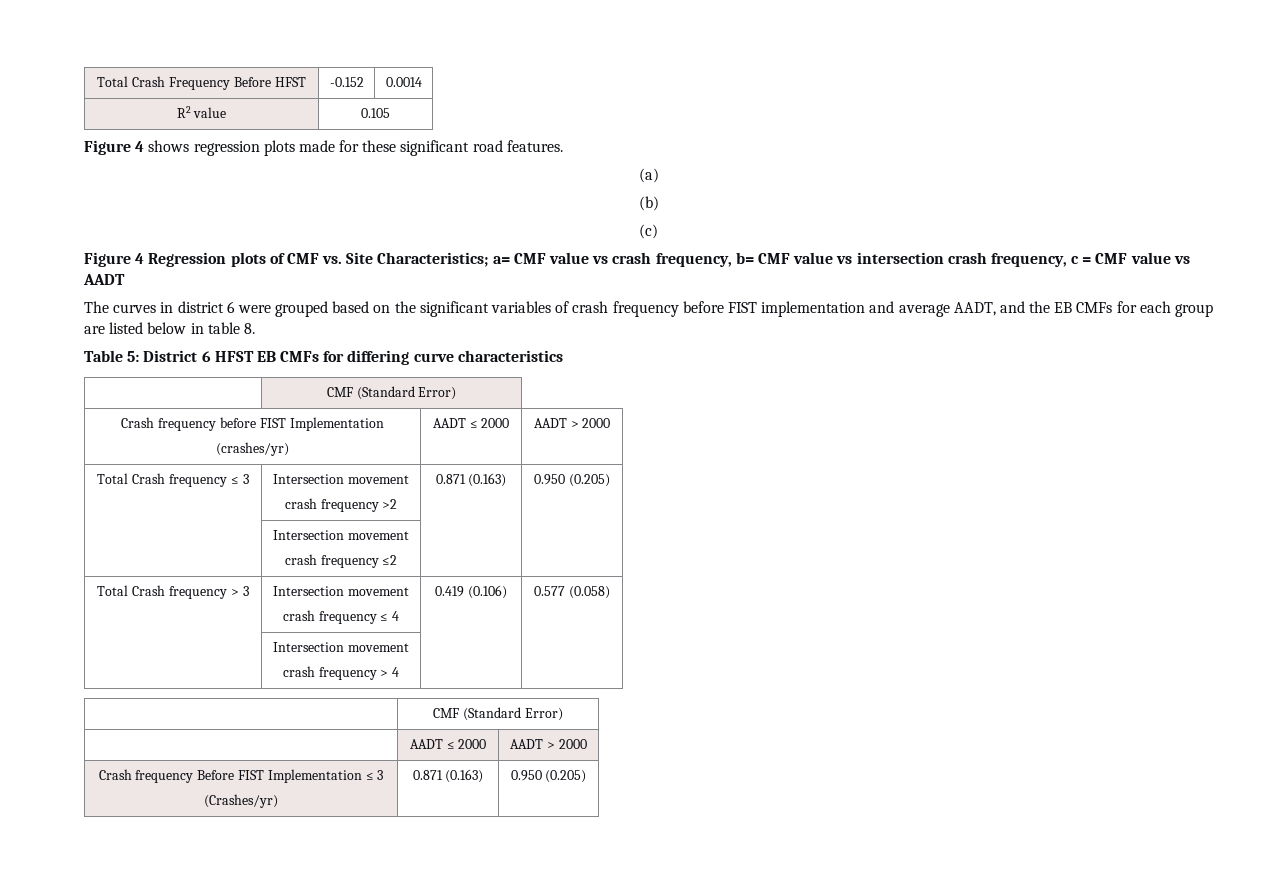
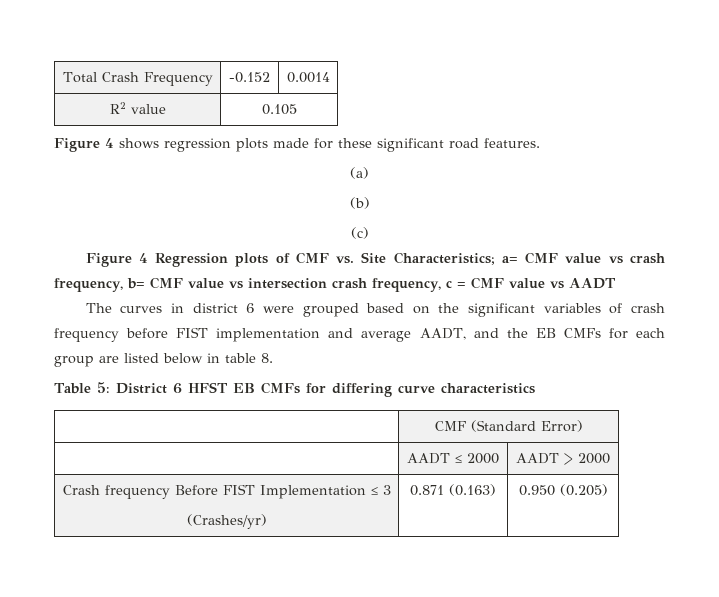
- Total Crash Frequency Before HFST | -0.152 | 0.0014
+ Total Crash Frequency | -0.152 | 0.0014
- Crash frequency before FIST Implementation
- (crashes/yr) | AADT ≤ 2000 | AADT > 2000
- Total Crash frequency ≤ 3 | Intersection movement
- crash frequency >2 | 0.871 (0.163) | 0.950 (0.205)
- | Intersection movement
- crash frequency ≤2 | |
- Total Crash frequency > 3 | Intersection movement
- crash frequency ≤ 4 | 0.419 (0.106) | 0.577 (0.058)
- | Intersection movement
- crash frequency > 4 | |
- | CMF (Standard Error)

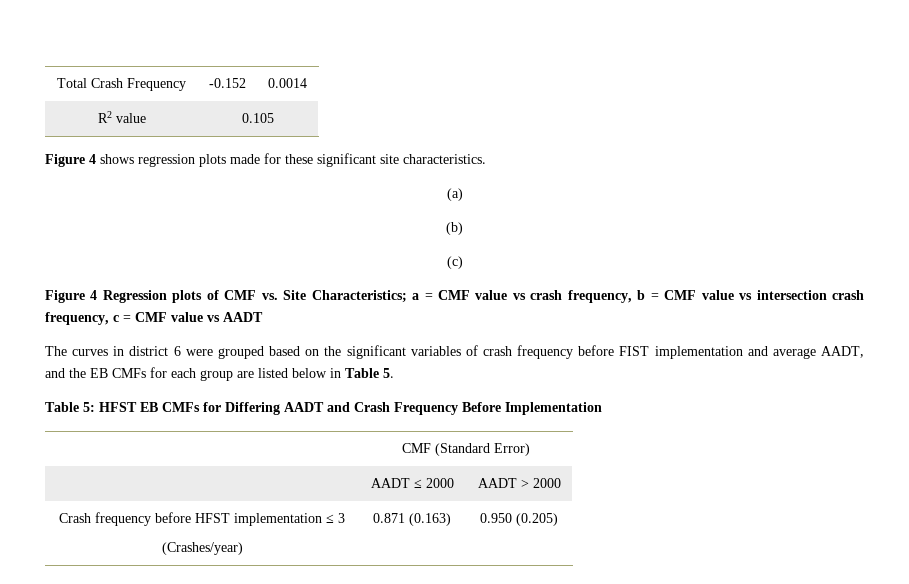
- Figure 4 shows regression plots made for these significant road features.
+ Figure 4 shows regression plots made for these significant site characteristics.
- Figure 4 Regression plots of CMF vs. Site Characteristics; a= CMF value vs crash frequency, b= CMF value vs intersection crash frequency, c = CMF value vs AADT
+ Figure 4 Regression plots of CMF vs. Site Characteristics; a = CMF value vs crash frequency, b = CMF value vs intersection crash frequency, c = CMF value vs AADT
- The curves in district 6 were grouped based on the significant variables of crash frequency before FIST implementation and average AADT, and the EB CMFs for each group are listed below in table 8.
+ The curves in district 6 were grouped based on the significant variables of crash frequency before FIST implementation and average AADT, and the EB CMFs for each group are listed below in Table 5.
- Table 5: District 6 HFST EB CMFs for differing curve characteristics
+ Table 5: HFST EB CMFs for Differing AADT and Crash Frequency Before Implementation
- Crash frequency Before FIST Implementation ≤ 3
- (Crashes/yr) | 0.871 (0.163) | 0.950 (0.205)
+ Crash frequency before HFST implementation ≤ 3
+ (Crashes/year) | 0.871 (0.163) | 0.950 (0.205)

